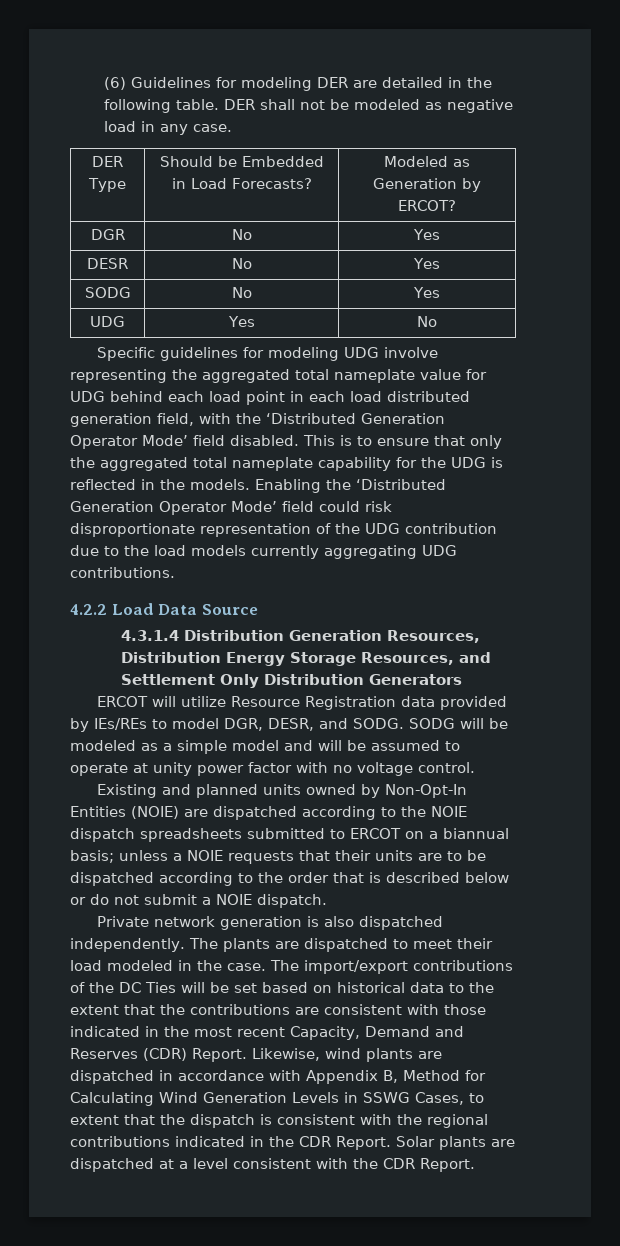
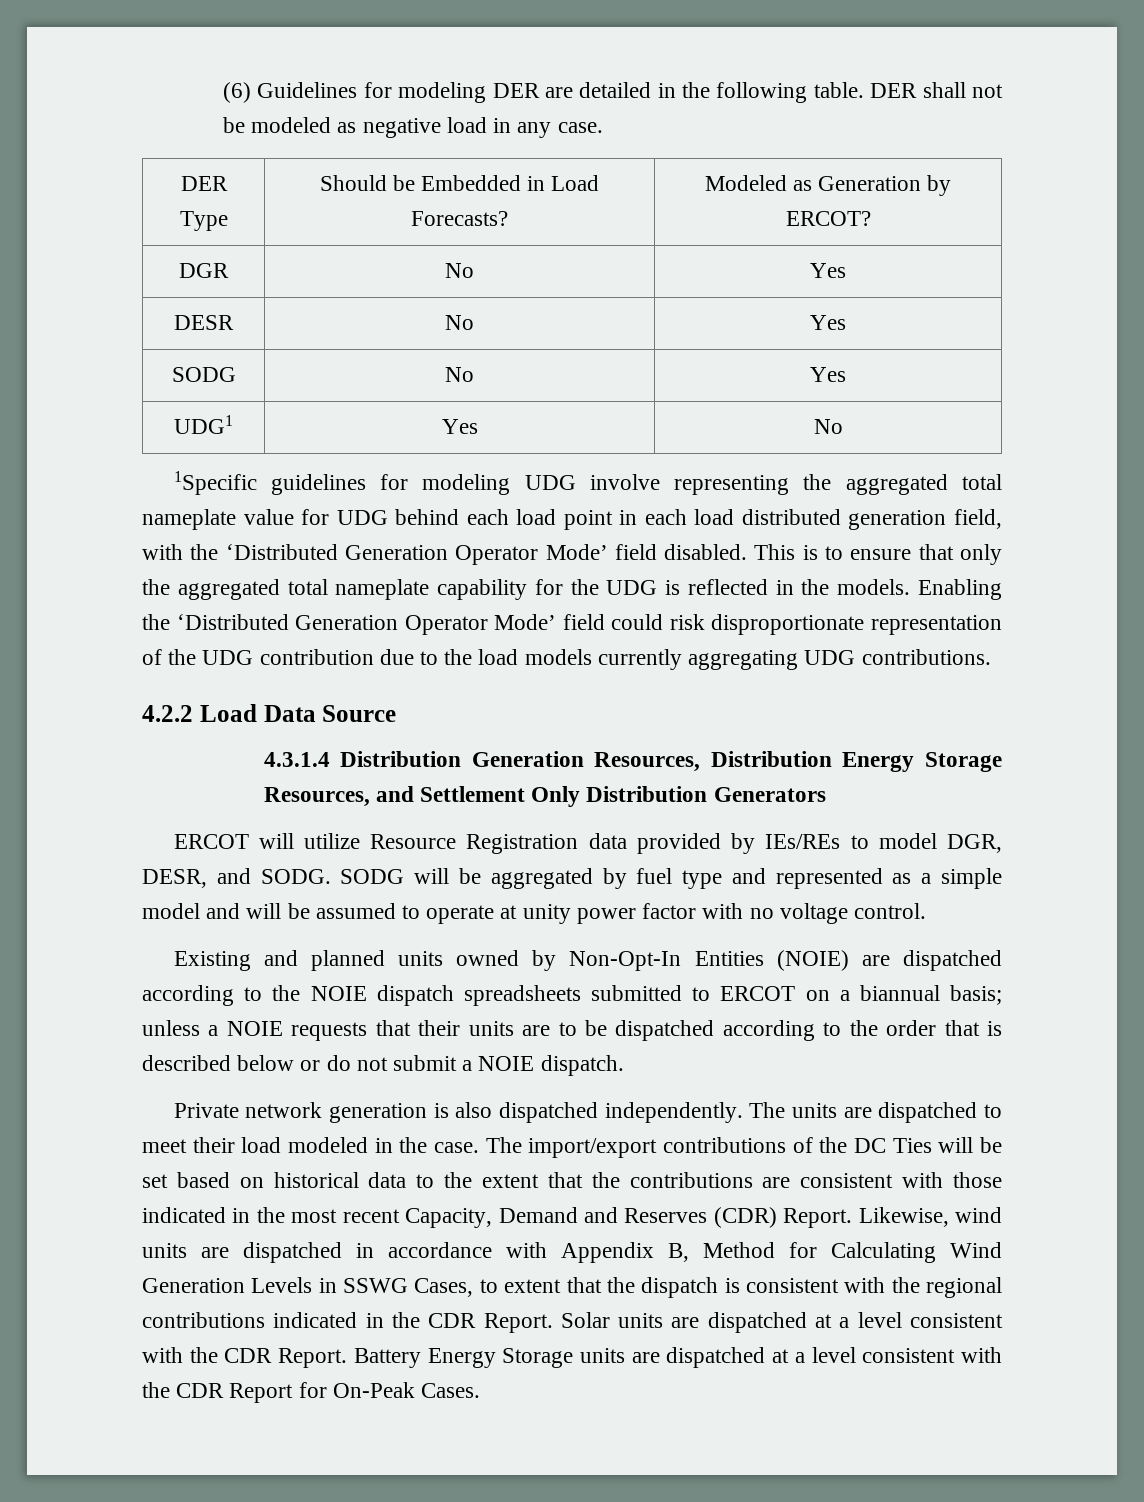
- UDG | Yes | No
+ UDG1 | Yes | No
- Specific guidelines for modeling UDG involve representing the aggregated total nameplate value for UDG behind each load point in each load distributed generation field, with the ‘Distributed Generation Operator Mode’ field disabled.
+ 1Specific guidelines for modeling UDG involve representing the aggregated total nameplate value for UDG behind each load point in each load distributed generation field, with the ‘Distributed Generation Operator Mode’ field disabled.
- SODG will be modeled as a simple model and will be assumed to operate at unity power factor with no voltage control.
+ SODG will be aggregated by fuel type and represented as a simple model and will be assumed to operate at unity power factor with no voltage control.
- The plants are dispatched to meet their load modeled in the case.
+ The units are dispatched to meet their load modeled in the case.
- Likewise, wind plants are dispatched in accordance with Appendix B, Method for Calculating Wind Generation Levels in SSWG Cases, to extent that the dispatch is consistent with the regional contributions indicated in the CDR Report.
+ Likewise, wind units are dispatched in accordance with Appendix B, Method for Calculating Wind Generation Levels in SSWG Cases, to extent that the dispatch is consistent with the regional contributions indicated in the CDR Report.
- Solar plants are dispatched at a level consistent with the CDR Report.
+ Solar units are dispatched at a level consistent with the CDR Report.
+ Battery Energy Storage units are dispatched at a level consistent with the CDR Report for On-Peak Cases.

